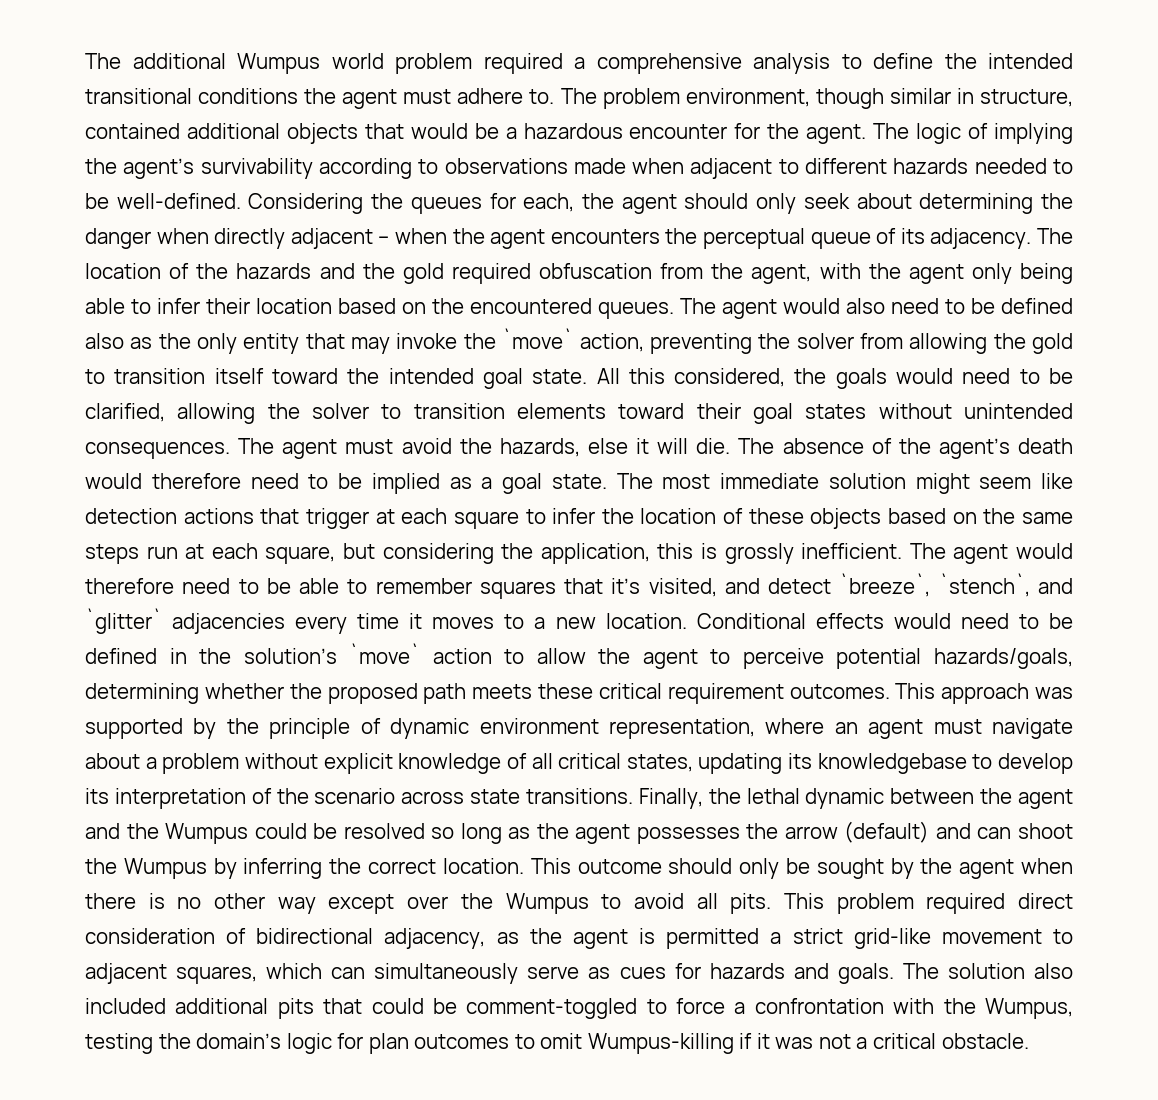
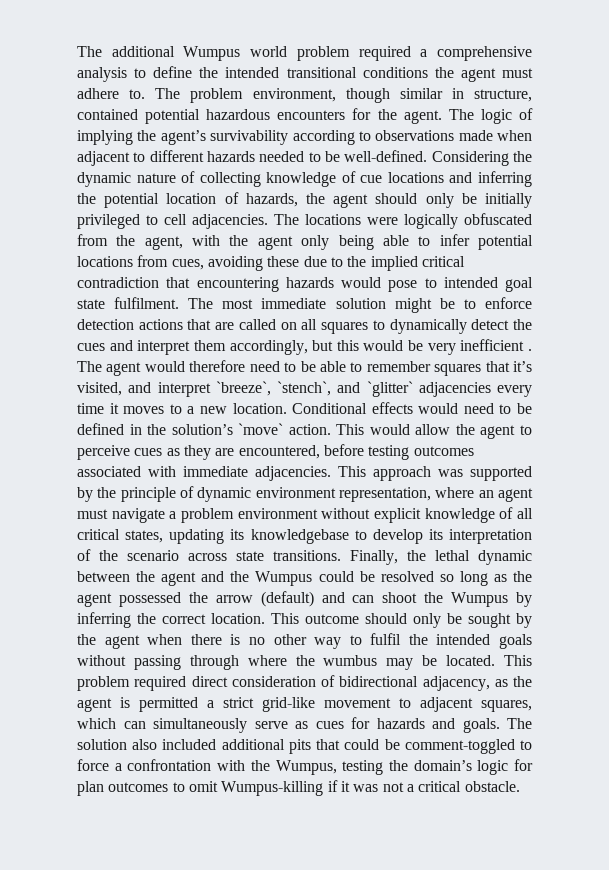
- The problem environment, though similar in structure, contained additional objects that would be a hazardous encounter for the agent.
+ The problem environment, though similar in structure, contained potential hazardous encounters for the agent.
- Considering the queues for each, the agent should only seek about determining the danger when directly adjacent – when the agent encounters the perceptual queue of its adjacency. The location of the hazards and the gold required obfuscation from the agent, with the agent only being able to infer their location based on the encountered queues. The agent would also need to be defined also as the only entity that may invoke the `move` action, preventing the solver from allowing the gold to transition itself toward the intended goal state. All this considered, the goals would need to be clarified, allowing the solver to transition elements toward their goal states without unintended consequences. The agent must avoid the hazards, else it will die. The absence of the agent’s death would therefore need to be implied as a goal state.
+ Considering the dynamic nature of collecting knowledge of cue locations and inferring the potential location of hazards, the agent should only be initially privileged to cell adjacencies. The locations were logically obfuscated from the agent, with the agent only being able to infer potential locations from cues, avoiding these due to the implied critical contradiction that encountering hazards would pose to intended goal state fulfilment.
- The most immediate solution might seem like detection actions that trigger at each square to infer the location of these objects based on the same steps run at each square, but considering the application, this is grossly inefficient.
+ The most immediate solution might be to enforce detection actions that are called on all squares to dynamically detect the cues and interpret them accordingly, but this would be very inefficient .
- The agent would therefore need to be able to remember squares that it’s visited, and detect `breeze`, `stench`, and `glitter` adjacencies every time it moves to a new location.
+ The agent would therefore need to be able to remember squares that it’s visited, and interpret `breeze`, `stench`, and `glitter` adjacencies every time it moves to a new location.
- Conditional effects would need to be defined in the solution’s `move` action to allow the agent to perceive potential hazards/goals, determining whether the proposed path meets these critical requirement outcomes.
+ Conditional effects would need to be defined in the solution’s `move` action. This would allow the agent to perceive cues as they are encountered, before testing outcomes associated with immediate adjacencies.
- This approach was supported by the principle of dynamic environment representation, where an agent must navigate about a problem without explicit knowledge of all critical states, updating its knowledgebase to develop its interpretation of the scenario across state transitions.
+ This approach was supported by the principle of dynamic environment representation, where an agent must navigate a problem environment without explicit knowledge of all critical states, updating its knowledgebase to develop its interpretation of the scenario across state transitions.
- Finally, the lethal dynamic between the agent and the Wumpus could be resolved so long as the agent possesses the arrow (default) and can shoot the Wumpus by inferring the correct location.
+ Finally, the lethal dynamic between the agent and the Wumpus could be resolved so long as the agent possessed the arrow (default) and can shoot the Wumpus by inferring the correct location.
- This outcome should only be sought by the agent when there is no other way except over the Wumpus to avoid all pits.
+ This outcome should only be sought by the agent when there is no other way to fulfil the intended goals without passing through where the wumbus may be located.

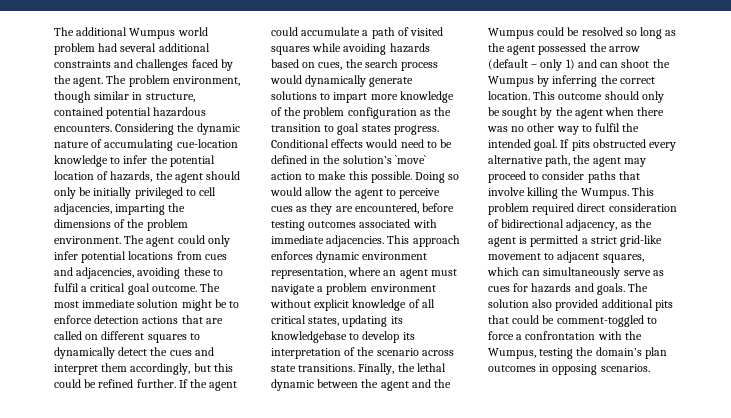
- The additional Wumpus world problem required a comprehensive analysis to define the intended transitional conditions the agent must adhere to.
+ The additional Wumpus world problem had several additional constraints and challenges faced by the agent.
- The problem environment, though similar in structure, contained potential hazardous encounters for the agent. The logic of implying the agent’s survivability according to observations made when adjacent to different hazards needed to be well-defined.
+ The problem environment, though similar in structure, contained potential hazardous encounters.
- Considering the dynamic nature of collecting knowledge of cue locations and inferring the potential location of hazards, the agent should only be initially privileged to cell adjacencies. The locations were logically obfuscated from the agent, with the agent only being able to infer potential locations from cues, avoiding these due to the implied critical contradiction that encountering hazards would pose to intended goal state fulfilment.
+ Considering the dynamic nature of accumulating cue-location knowledge to infer the potential location of hazards, the agent should only be initially privileged to cell adjacencies, imparting the dimensions of the problem environment. The agent could only infer potential locations from cues and adjacencies, avoiding these to fulfil a critical goal outcome.
- The most immediate solution might be to enforce detection actions that are called on all squares to dynamically detect the cues and interpret them accordingly, but this would be very inefficient . The agent would therefore need to be able to remember squares that it’s visited, and interpret `breeze`, `stench`, and `glitter` adjacencies every time it moves to a new location.
+ The most immediate solution might be to enforce detection actions that are called on different squares to dynamically detect the cues and interpret them accordingly, but this could be refined further. If the agent could accumulate a path of visited squares while avoiding hazards based on cues, the search process would dynamically generate solutions to impart more knowledge of the problem configuration as the transition to goal states progress.
- Conditional effects would need to be defined in the solution’s `move` action. This would allow the agent to perceive cues as they are encountered, before testing outcomes associated with immediate adjacencies.
+ Conditional effects would need to be defined in the solution’s `move` action to make this possible. Doing so would allow the agent to perceive cues as they are encountered, before testing outcomes associated with immediate adjacencies.
- This approach was supported by the principle of dynamic environment representation, where an agent must navigate a problem environment without explicit knowledge of all critical states, updating its knowledgebase to develop its interpretation of the scenario across state transitions.
+ This approach enforces dynamic environment representation, where an agent must navigate a problem environment without explicit knowledge of all critical states, updating its knowledgebase to develop its interpretation of the scenario across state transitions.
- Finally, the lethal dynamic between the agent and the Wumpus could be resolved so long as the agent possessed the arrow (default) and can shoot the Wumpus by inferring the correct location.
+ Finally, the lethal dynamic between the agent and the Wumpus could be resolved so long as the agent possessed the arrow (default – only 1) and can shoot the Wumpus by inferring the correct location.
- This outcome should only be sought by the agent when there is no other way to fulfil the intended goals without passing through where the wumbus may be located.
+ This outcome should only be sought by the agent when there was no other way to fulfil the intended goal. If pits obstructed every alternative path, the agent may proceed to consider paths that involve killing the Wumpus.
- The solution also included additional pits that could be comment-toggled to force a confrontation with the Wumpus, testing the domain’s logic for plan outcomes to omit Wumpus-killing if it was not a critical obstacle.
+ The solution also provided additional pits that could be comment-toggled to force a confrontation with the Wumpus, testing the domain’s plan outcomes in opposing scenarios.

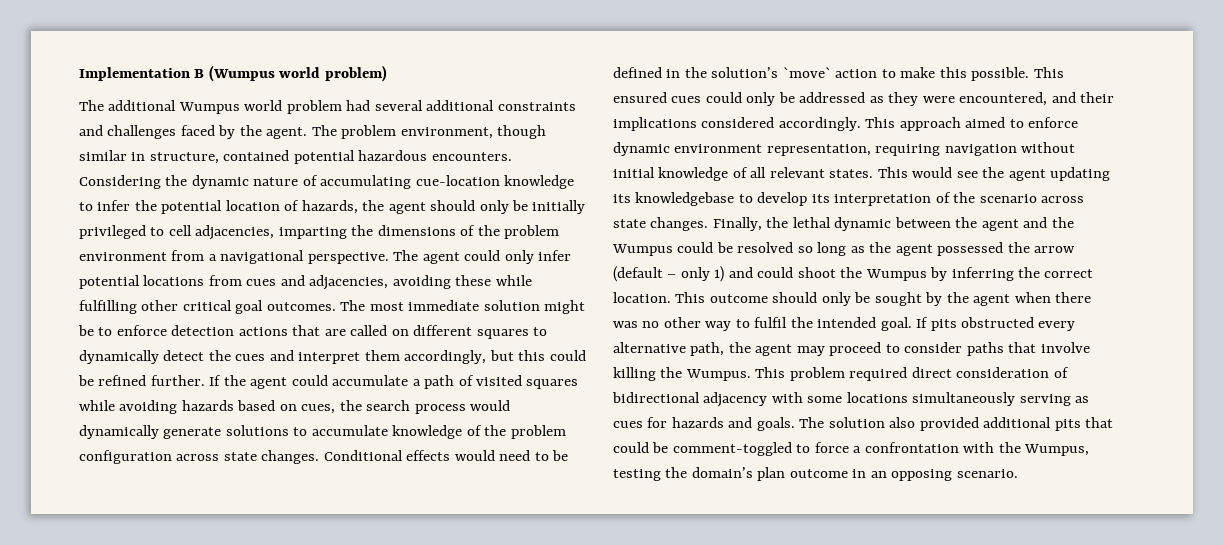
+ Implementation B (Wumpus world problem)
- Considering the dynamic nature of accumulating cue-location knowledge to infer the potential location of hazards, the agent should only be initially privileged to cell adjacencies, imparting the dimensions of the problem environment.
+ Considering the dynamic nature of accumulating cue-location knowledge to infer the potential location of hazards, the agent should only be initially privileged to cell adjacencies, imparting the dimensions of the problem environment from a navigational perspective.
- The agent could only infer potential locations from cues and adjacencies, avoiding these to fulfil a critical goal outcome.
+ The agent could only infer potential locations from cues and adjacencies, avoiding these while fulfilling other critical goal outcomes.
- If the agent could accumulate a path of visited squares while avoiding hazards based on cues, the search process would dynamically generate solutions to impart more knowledge of the problem configuration as the transition to goal states progress.
+ If the agent could accumulate a path of visited squares while avoiding hazards based on cues, the search process would dynamically generate solutions to accumulate knowledge of the problem configuration across state changes.
- Doing so would allow the agent to perceive cues as they are encountered, before testing outcomes associated with immediate adjacencies. This approach enforces dynamic environment representation, where an agent must navigate a problem environment without explicit knowledge of all critical states, updating its knowledgebase to develop its interpretation of the scenario across state transitions.
+ This ensured cues could only be addressed as they were encountered, and their implications considered accordingly. This approach aimed to enforce dynamic environment representation, requiring navigation without initial knowledge of all relevant states. This would see the agent updating its knowledgebase to develop its interpretation of the scenario across state changes.
- Finally, the lethal dynamic between the agent and the Wumpus could be resolved so long as the agent possessed the arrow (default – only 1) and can shoot the Wumpus by inferring the correct location.
+ Finally, the lethal dynamic between the agent and the Wumpus could be resolved so long as the agent possessed the arrow (default – only 1) and could shoot the Wumpus by inferring the correct location.
- This problem required direct consideration of bidirectional adjacency, as the agent is permitted a strict grid-like movement to adjacent squares, which can simultaneously serve as cues for hazards and goals.
+ This problem required direct consideration of bidirectional adjacency with some locations simultaneously serving as cues for hazards and goals.
- The solution also provided additional pits that could be comment-toggled to force a confrontation with the Wumpus, testing the domain’s plan outcomes in opposing scenarios.
+ The solution also provided additional pits that could be comment-toggled to force a confrontation with the Wumpus, testing the domain’s plan outcome in an opposing scenario.

